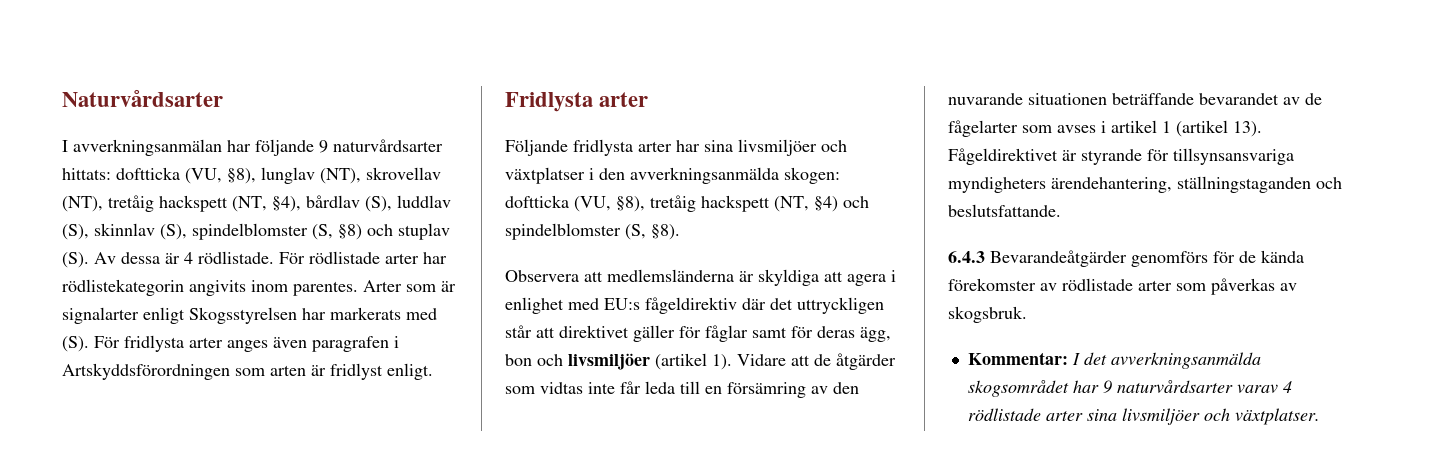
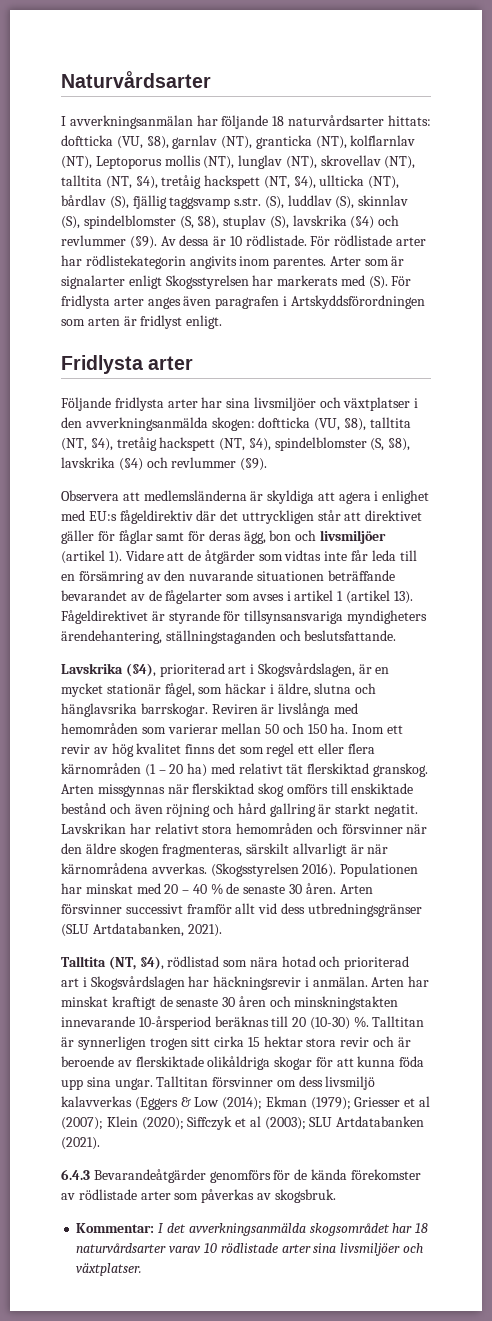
- I avverkningsanmälan har följande 9 naturvårdsarter hittats: doftticka (VU, §8), lunglav (NT), skrovellav (NT), tretåig hackspett (NT, §4), bårdlav (S), luddlav (S), skinnlav (S), spindelblomster (S, §8) och stuplav (S). Av dessa är 4 rödlistade.
+ I avverkningsanmälan har följande 18 naturvårdsarter hittats: doftticka (VU, §8), garnlav (NT), granticka (NT), kolflarnlav (NT), Leptoporus mollis (NT), lunglav (NT), skrovellav (NT), talltita (NT, §4), tretåig hackspett (NT, §4), ullticka (NT), bårdlav (S), fjällig taggsvamp s.str. (S), luddlav (S), skinnlav (S), spindelblomster (S, §8), stuplav (S), lavskrika (§4) och revlummer (§9). Av dessa är 10 rödlistade.
- Följande fridlysta arter har sina livsmiljöer och växtplatser i den avverkningsanmälda skogen: doftticka (VU, §8), tretåig hackspett (NT, §4) och spindelblomster (S, §8).
+ Följande fridlysta arter har sina livsmiljöer och växtplatser i den avverkningsanmälda skogen: doftticka (VU, §8), talltita (NT, §4), tretåig hackspett (NT, §4), spindelblomster (S, §8), lavskrika (§4) och revlummer (§9).
+ Lavskrika (§4), prioriterad art i Skogsvårdslagen, är en mycket stationär fågel, som häckar i äldre, slutna och hänglavsrika barrskogar. Reviren är livslånga med hemområden som varierar mellan 50 och 150 ha. Inom ett revir av hög kvalitet finns det som regel ett eller flera kärnområden (1 – 20 ha) med relativt tät flerskiktad granskog. Arten missgynnas när flerskiktad skog omförs till enskiktade bestånd och även röjning och hård gallring är starkt negatit. Lavskrikan har relativt stora hemområden och försvinner när den äldre skogen fragmenteras, särskilt allvarligt är när kärnområdena avverkas. (Skogsstyrelsen 2016). Populationen har minskat med 20 – 40 % de senaste 30 åren. Arten försvinner successivt framför allt vid dess utbredningsgränser (SLU Artdatabanken, 2021).
+ Talltita (NT, §4), rödlistad som nära hotad och prioriterad art i Skogsvårdslagen har häckningsrevir i anmälan. Arten har minskat kraftigt de senaste 30 åren och minskningstakten innevarande 10-årsperiod beräknas till 20 (10-30) %. Talltitan är synnerligen trogen sitt cirka 15 hektar stora revir och är beroende av flerskiktade olikåldriga skogar för att kunna föda upp sina ungar. Talltitan försvinner om dess livsmiljö kalavverkas (Eggers & Low (2014); Ekman (1979); Griesser et al (2007); Klein (2020); Siffczyk et al (2003); SLU Artdatabanken (2021).
- Kommentar: I det avverkningsanmälda skogsområdet har 9 naturvårdsarter varav 4 rödlistade arter sina livsmiljöer och växtplatser.
+ Kommentar: I det avverkningsanmälda skogsområdet har 18 naturvårdsarter varav 10 rödlistade arter sina livsmiljöer och växtplatser.

